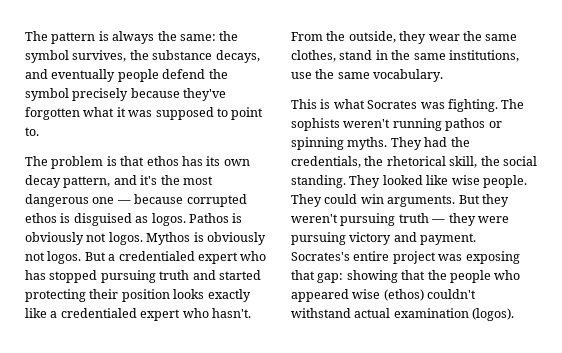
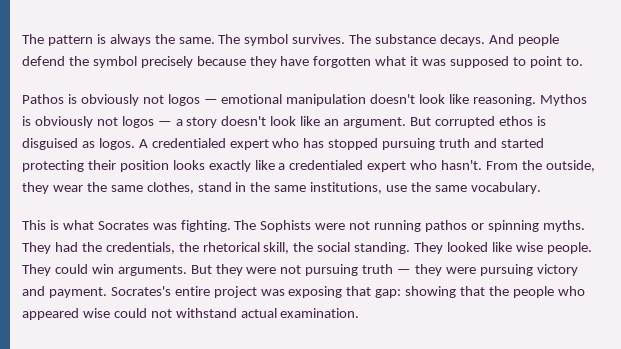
- The pattern is always the same: the symbol survives, the substance decays, and eventually people defend the symbol precisely because they've forgotten what it was supposed to point to.
+ The pattern is always the same. The symbol survives. The substance decays. And people defend the symbol precisely because they have forgotten what it was supposed to point to.
- The problem is that ethos has its own decay pattern, and it's the most dangerous one — because corrupted ethos is disguised as logos.
+ Pathos is obviously not logos — emotional manipulation doesn't look like reasoning. Mythos is obviously not logos — a story doesn't look like an argument. But corrupted ethos is disguised as logos.
- Pathos is obviously not logos. Mythos is obviously not logos. But a credentialed expert who has stopped pursuing truth and started protecting their position looks exactly like a credentialed expert who hasn't.
+ A credentialed expert who has stopped pursuing truth and started protecting their position looks exactly like a credentialed expert who hasn't.
- The sophists weren't running pathos or spinning myths.
+ The Sophists were not running pathos or spinning myths.
- But they weren't pursuing truth — they were pursuing victory and payment.
+ But they were not pursuing truth — they were pursuing victory and payment.
- Socrates's entire project was exposing that gap: showing that the people who appeared wise (ethos) couldn't withstand actual examination (logos).
+ Socrates's entire project was exposing that gap: showing that the people who appeared wise could not withstand actual examination.

